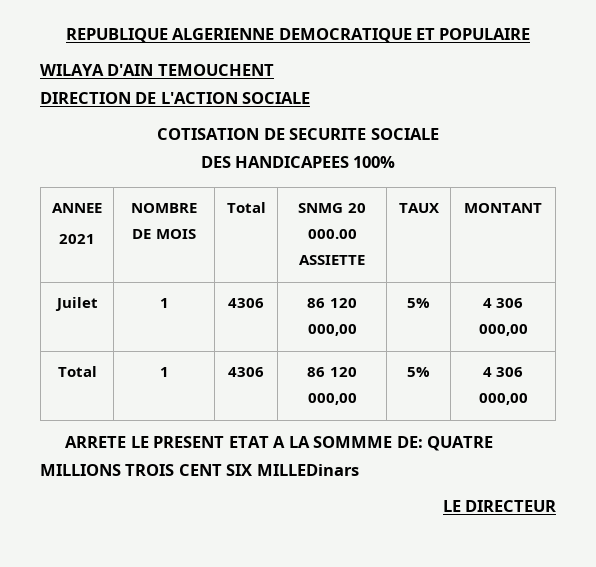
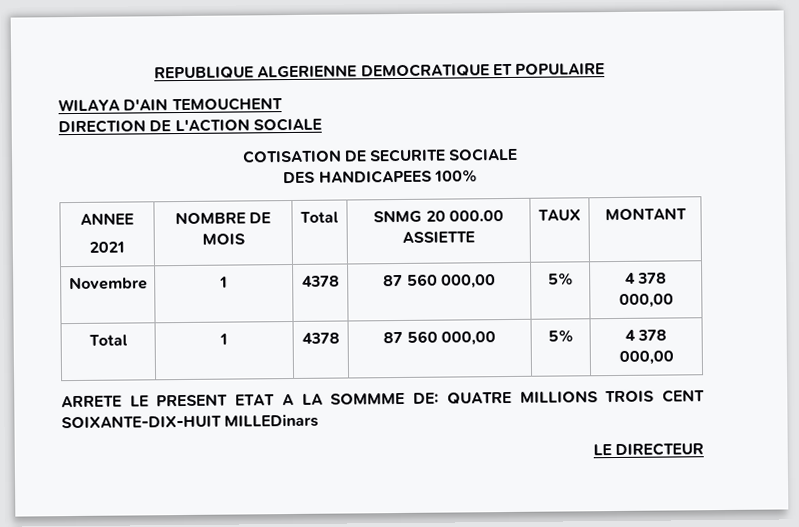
- Juilet | 1 | 4306 | 86 120 000,00 | 5% | 4 306 000,00
+ Novembre | 1 | 4378 | 87 560 000,00 | 5% | 4 378 000,00
- Total | 1 | 4306 | 86 120 000,00 | 5% | 4 306 000,00
+ Total | 1 | 4378 | 87 560 000,00 | 5% | 4 378 000,00
- ARRETE LE PRESENT ETAT A LA SOMMME DE: QUATRE MILLIONS TROIS CENT SIX MILLEDinars
+ ARRETE LE PRESENT ETAT A LA SOMMME DE: QUATRE MILLIONS TROIS CENT SOIXANTE-DIX-HUIT MILLEDinars

